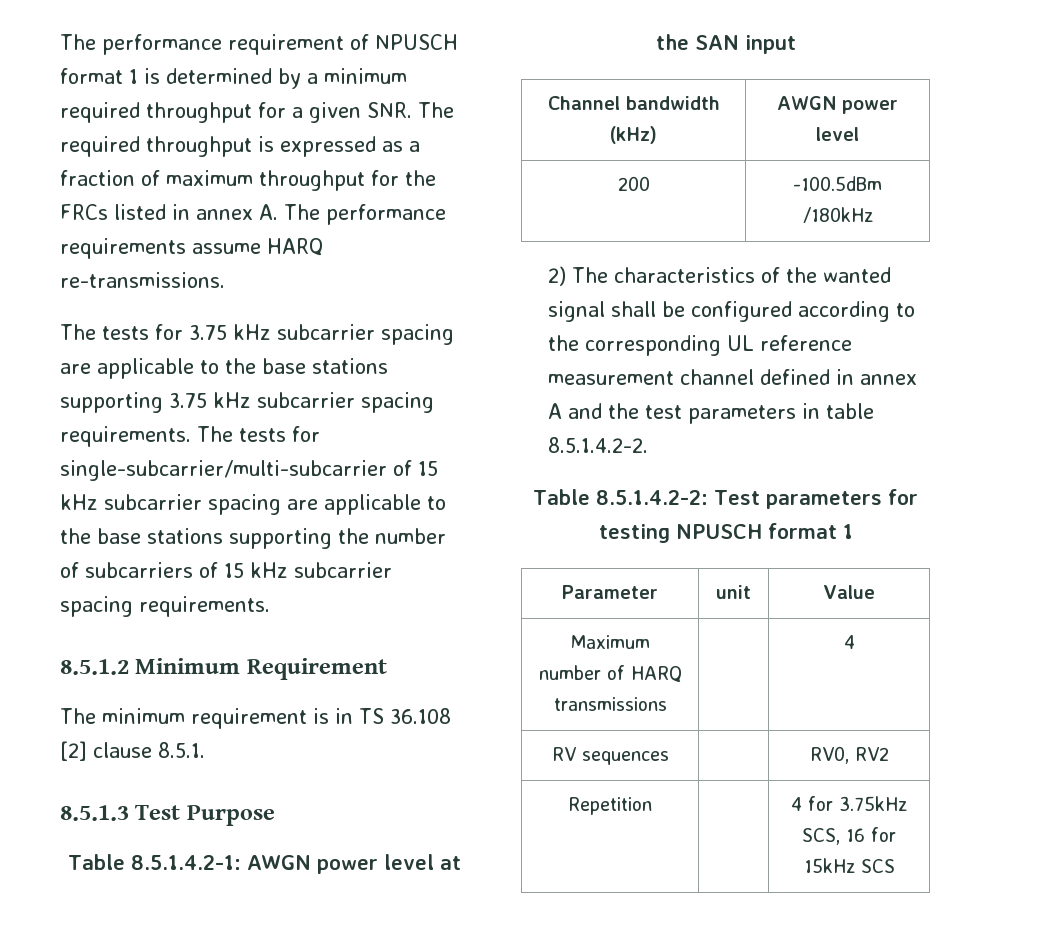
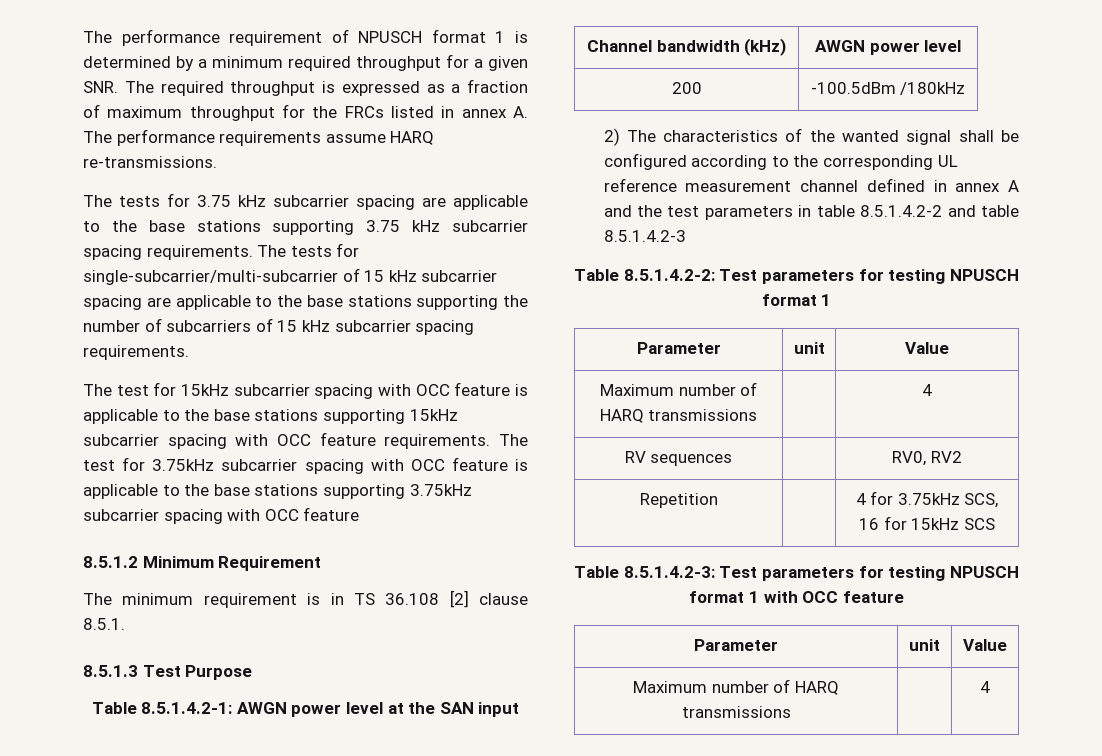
+ The test for 15kHz subcarrier spacing with OCC feature is applicable to the base stations supporting 15kHz subcarrier spacing with OCC feature requirements. The test for 3.75kHz subcarrier spacing with OCC feature is applicable to the base stations supporting 3.75kHz subcarrier spacing with OCC feature
- 2) The characteristics of the wanted signal shall be configured according to the corresponding UL reference measurement channel defined in annex A and the test parameters in table 8.5.1.4.2-2.
+ 2) The characteristics of the wanted signal shall be configured according to the corresponding UL reference measurement channel defined in annex A and the test parameters in table 8.5.1.4.2-2 and table 8.5.1.4.2-3
+ Table 8.5.1.4.2-3: Test parameters for testing NPUSCH format 1 with OCC feature
+ Parameter | unit | Value
+ Maximum number of HARQ transmissions | | 4

